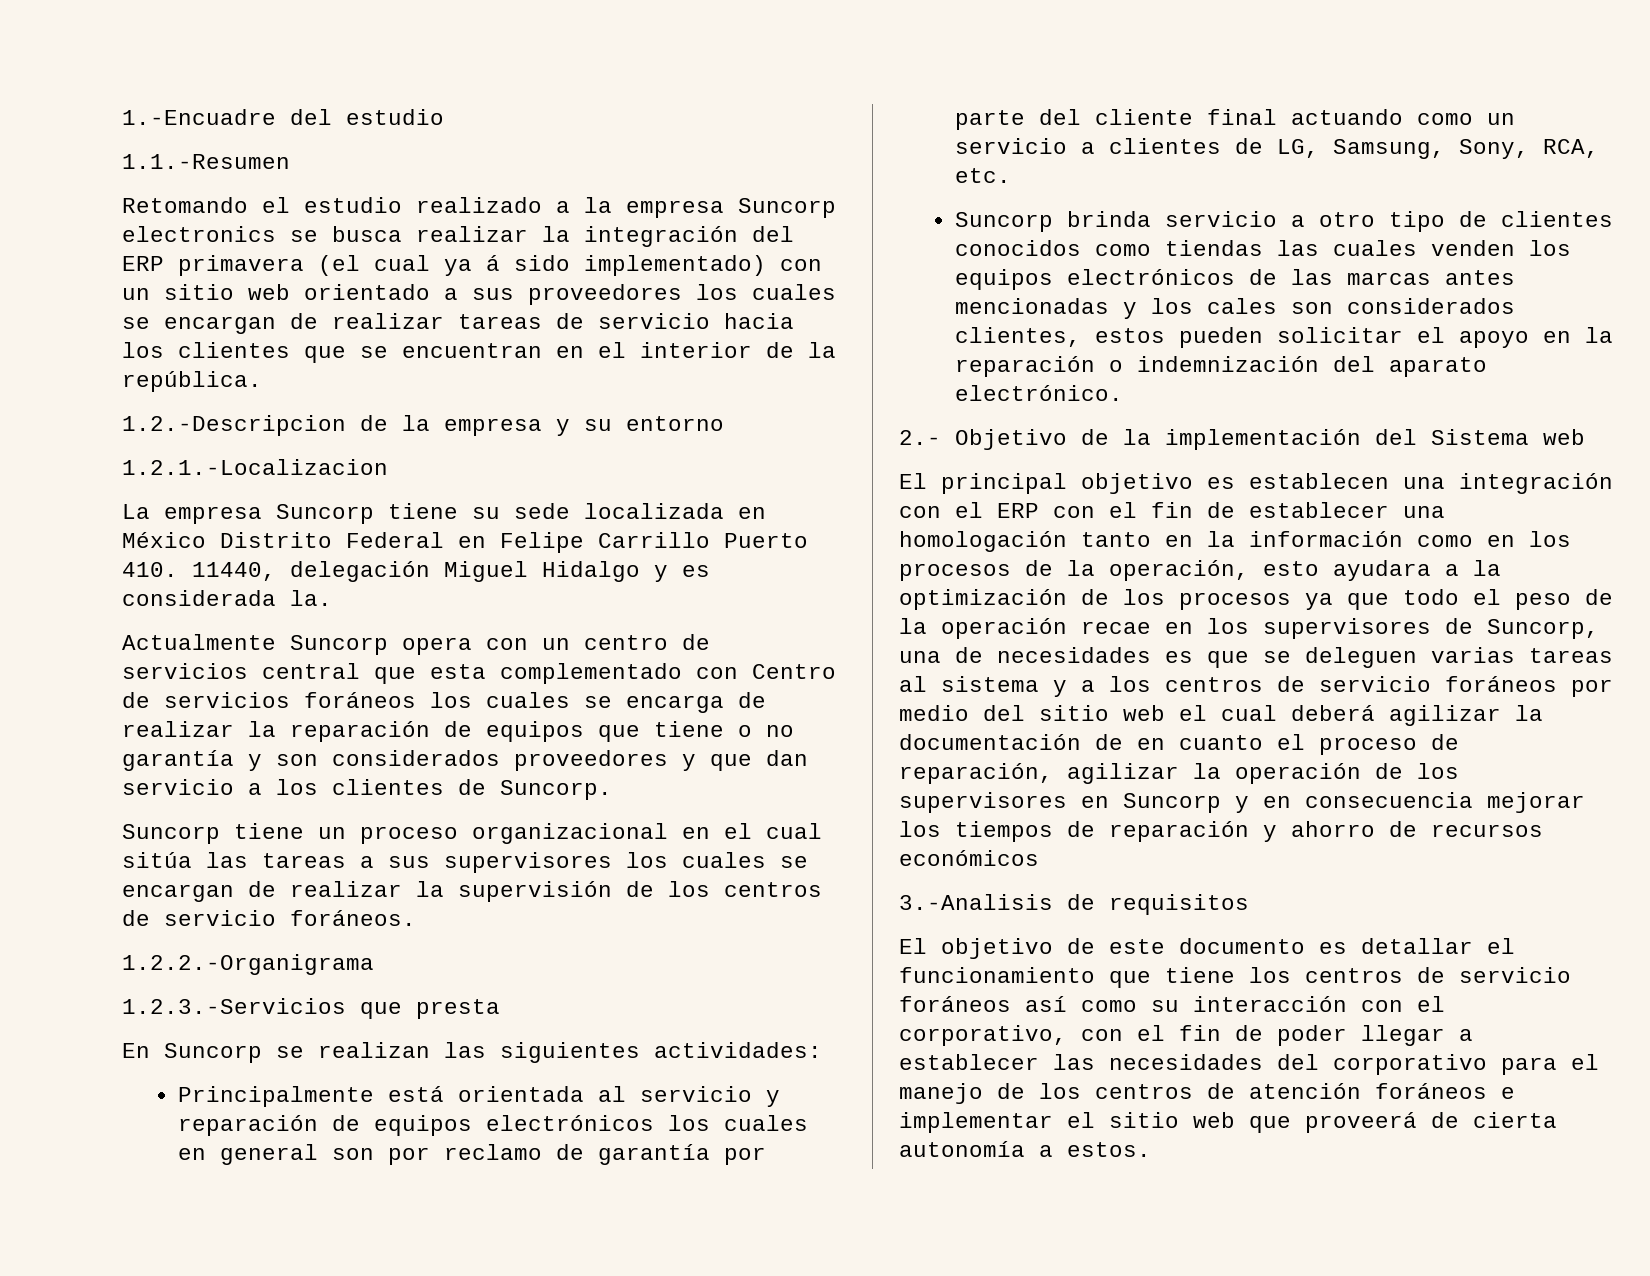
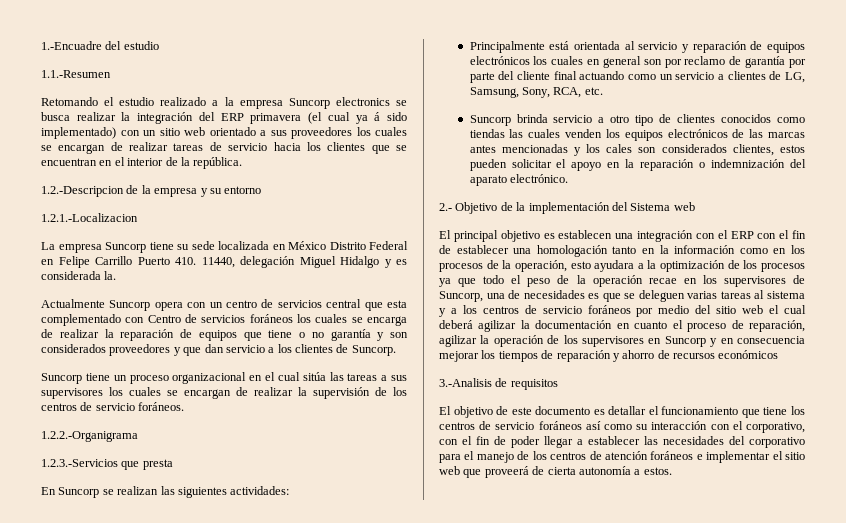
- El principal objetivo es establecen una integración con el ERP con el fin de establecer una homologación tanto en la información como en los procesos de la operación, esto ayudara a la optimización de los procesos ya que todo el peso de la operación recae en los supervisores de Suncorp, una de necesidades es que se deleguen varias tareas al sistema y a los centros de servicio foráneos por medio del sitio web el cual deberá agilizar la documentación de en cuanto el proceso de reparación, agilizar la operación de los supervisores en Suncorp y en consecuencia mejorar los tiempos de reparación y ahorro de recursos económicos
+ El principal objetivo es establecen una integración con el ERP con el fin de establecer una homologación tanto en la información como en los procesos de la operación, esto ayudara a la optimización de los procesos ya que todo el peso de la operación recae en los supervisores de Suncorp, una de necesidades es que se deleguen varias tareas al sistema y a los centros de servicio foráneos por medio del sitio web el cual deberá agilizar la documentación en cuanto el proceso de reparación, agilizar la operación de los supervisores en Suncorp y en consecuencia mejorar los tiempos de reparación y ahorro de recursos económicos

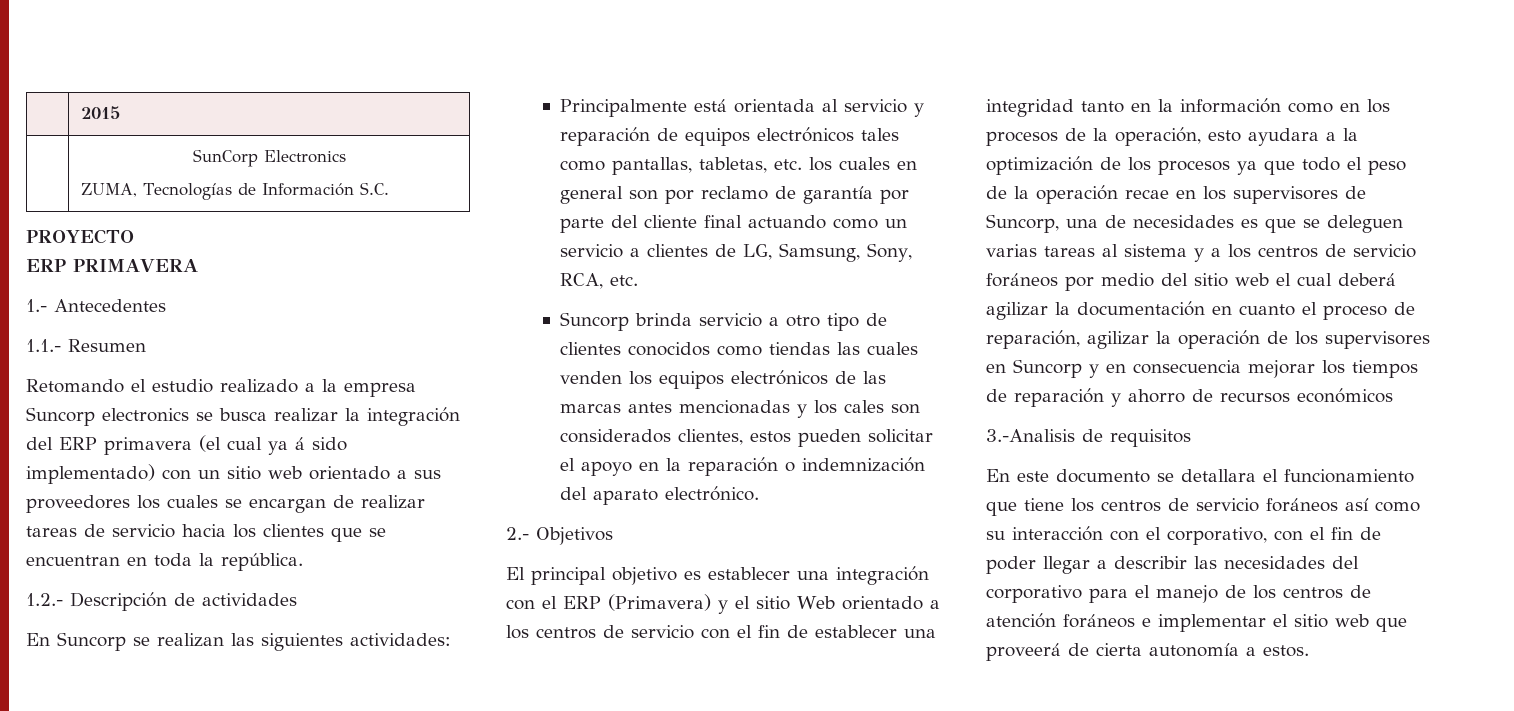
- 1.-Encuadre del estudio
- 1.1.-Resumen
+ | 2015
+ | SunCorp Electronics
+ ZUMA, Tecnologías de Información S.C.
+ PROYECTO
+ ERP PRIMAVERA
+ 1.- Antecedentes
+ 1.1.- Resumen
- Retomando el estudio realizado a la empresa Suncorp electronics se busca realizar la integración del ERP primavera (el cual ya á sido implementado) con un sitio web orientado a sus proveedores los cuales se encargan de realizar tareas de servicio hacia los clientes que se encuentran en el interior de la república.
+ Retomando el estudio realizado a la empresa Suncorp electronics se busca realizar la integración del ERP primavera (el cual ya á sido implementado) con un sitio web orientado a sus proveedores los cuales se encargan de realizar tareas de servicio hacia los clientes que se encuentran en toda la república.
- 1.2.-Descripcion de la empresa y su entorno
- 1.2.1.-Localizacion
- La empresa Suncorp tiene su sede localizada en México Distrito Federal en Felipe Carrillo Puerto 410. 11440, delegación Miguel Hidalgo y es considerada la.
- Actualmente Suncorp opera con un centro de servicios central que esta complementado con Centro de servicios foráneos los cuales se encarga de realizar la reparación de equipos que tiene o no garantía y son considerados proveedores y que dan servicio a los clientes de Suncorp.
- Suncorp tiene un proceso organizacional en el cual sitúa las tareas a sus supervisores los cuales se encargan de realizar la supervisión de los centros de servicio foráneos.
- 1.2.2.-Organigrama
- 1.2.3.-Servicios que presta
+ 1.2.- Descripción de actividades
- Principalmente está orientada al servicio y reparación de equipos electrónicos los cuales en general son por reclamo de garantía por parte del cliente final actuando como un servicio a clientes de LG, Samsung, Sony, RCA, etc.
+ Principalmente está orientada al servicio y reparación de equipos electrónicos tales como pantallas, tabletas, etc. los cuales en general son por reclamo de garantía por parte del cliente final actuando como un servicio a clientes de LG, Samsung, Sony, RCA, etc.
- 2.- Objetivo de la implementación del Sistema web
+ 2.- Objetivos
- El principal objetivo es establecen una integración con el ERP con el fin de establecer una homologación tanto en la información como en los procesos de la operación, esto ayudara a la optimización de los procesos ya que todo el peso de la operación recae en los supervisores de Suncorp, una de necesidades es que se deleguen varias tareas al sistema y a los centros de servicio foráneos por medio del sitio web el cual deberá agilizar la documentación en cuanto el proceso de reparación, agilizar la operación de los supervisores en Suncorp y en consecuencia mejorar los tiempos de reparación y ahorro de recursos económicos
+ El principal objetivo es establecer una integración con el ERP (Primavera) y el sitio Web orientado a los centros de servicio con el fin de establecer una integridad tanto en la información como en los procesos de la operación, esto ayudara a la optimización de los procesos ya que todo el peso de la operación recae en los supervisores de Suncorp, una de necesidades es que se deleguen varias tareas al sistema y a los centros de servicio foráneos por medio del sitio web el cual deberá agilizar la documentación en cuanto el proceso de reparación, agilizar la operación de los supervisores en Suncorp y en consecuencia mejorar los tiempos de reparación y ahorro de recursos económicos
- El objetivo de este documento es detallar el funcionamiento que tiene los centros de servicio foráneos así como su interacción con el corporativo, con el fin de poder llegar a establecer las necesidades del corporativo para el manejo de los centros de atención foráneos e implementar el sitio web que proveerá de cierta autonomía a estos.
+ En este documento se detallara el funcionamiento que tiene los centros de servicio foráneos así como su interacción con el corporativo, con el fin de poder llegar a describir las necesidades del corporativo para el manejo de los centros de atención foráneos e implementar el sitio web que proveerá de cierta autonomía a estos.

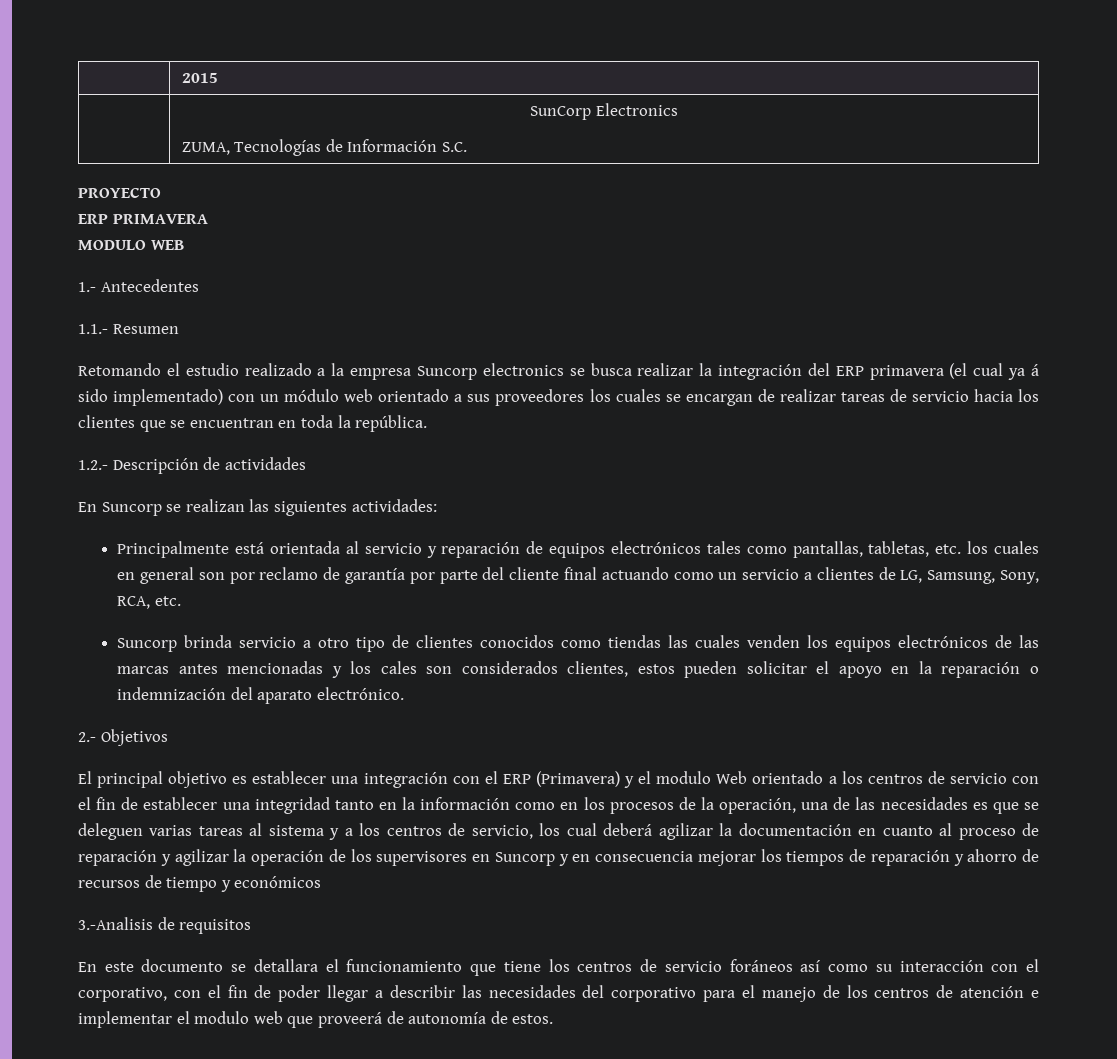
+ MODULO WEB
- Retomando el estudio realizado a la empresa Suncorp electronics se busca realizar la integración del ERP primavera (el cual ya á sido implementado) con un sitio web orientado a sus proveedores los cuales se encargan de realizar tareas de servicio hacia los clientes que se encuentran en toda la república.
+ Retomando el estudio realizado a la empresa Suncorp electronics se busca realizar la integración del ERP primavera (el cual ya á sido implementado) con un módulo web orientado a sus proveedores los cuales se encargan de realizar tareas de servicio hacia los clientes que se encuentran en toda la república.
- El principal objetivo es establecer una integración con el ERP (Primavera) y el sitio Web orientado a los centros de servicio con el fin de establecer una integridad tanto en la información como en los procesos de la operación, esto ayudara a la optimización de los procesos ya que todo el peso de la operación recae en los supervisores de Suncorp, una de necesidades es que se deleguen varias tareas al sistema y a los centros de servicio foráneos por medio del sitio web el cual deberá agilizar la documentación en cuanto el proceso de reparación, agilizar la operación de los supervisores en Suncorp y en consecuencia mejorar los tiempos de reparación y ahorro de recursos económicos
+ El principal objetivo es establecer una integración con el ERP (Primavera) y el modulo Web orientado a los centros de servicio con el fin de establecer una integridad tanto en la información como en los procesos de la operación, una de las necesidades es que se deleguen varias tareas al sistema y a los centros de servicio, los cual deberá agilizar la documentación en cuanto al proceso de reparación y agilizar la operación de los supervisores en Suncorp y en consecuencia mejorar los tiempos de reparación y ahorro de recursos de tiempo y económicos
- En este documento se detallara el funcionamiento que tiene los centros de servicio foráneos así como su interacción con el corporativo, con el fin de poder llegar a describir las necesidades del corporativo para el manejo de los centros de atención foráneos e implementar el sitio web que proveerá de cierta autonomía a estos.
+ En este documento se detallara el funcionamiento que tiene los centros de servicio foráneos así como su interacción con el corporativo, con el fin de poder llegar a describir las necesidades del corporativo para el manejo de los centros de atención e implementar el modulo web que proveerá de autonomía de estos.

